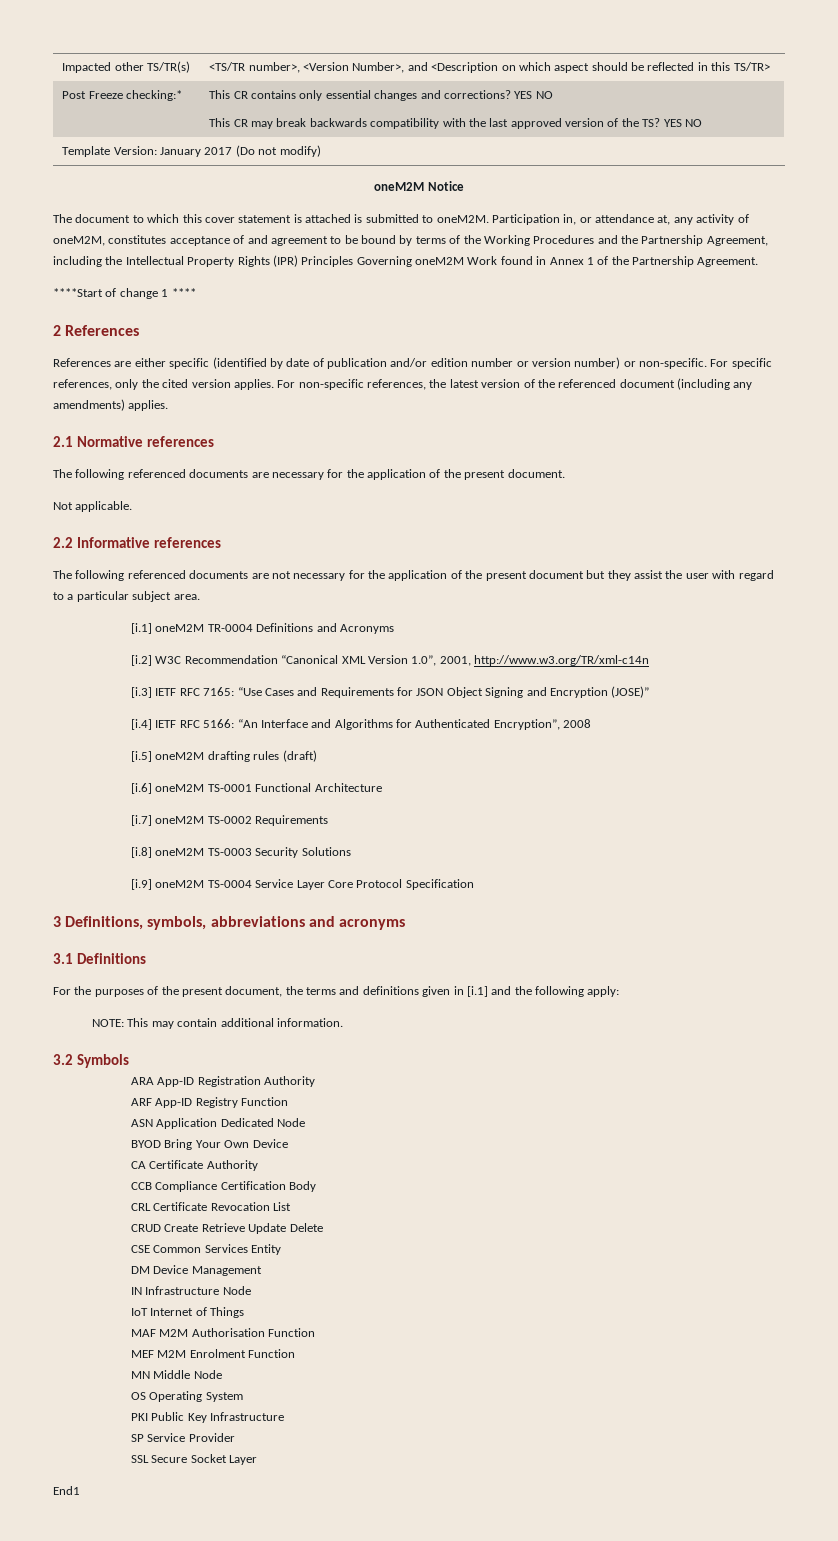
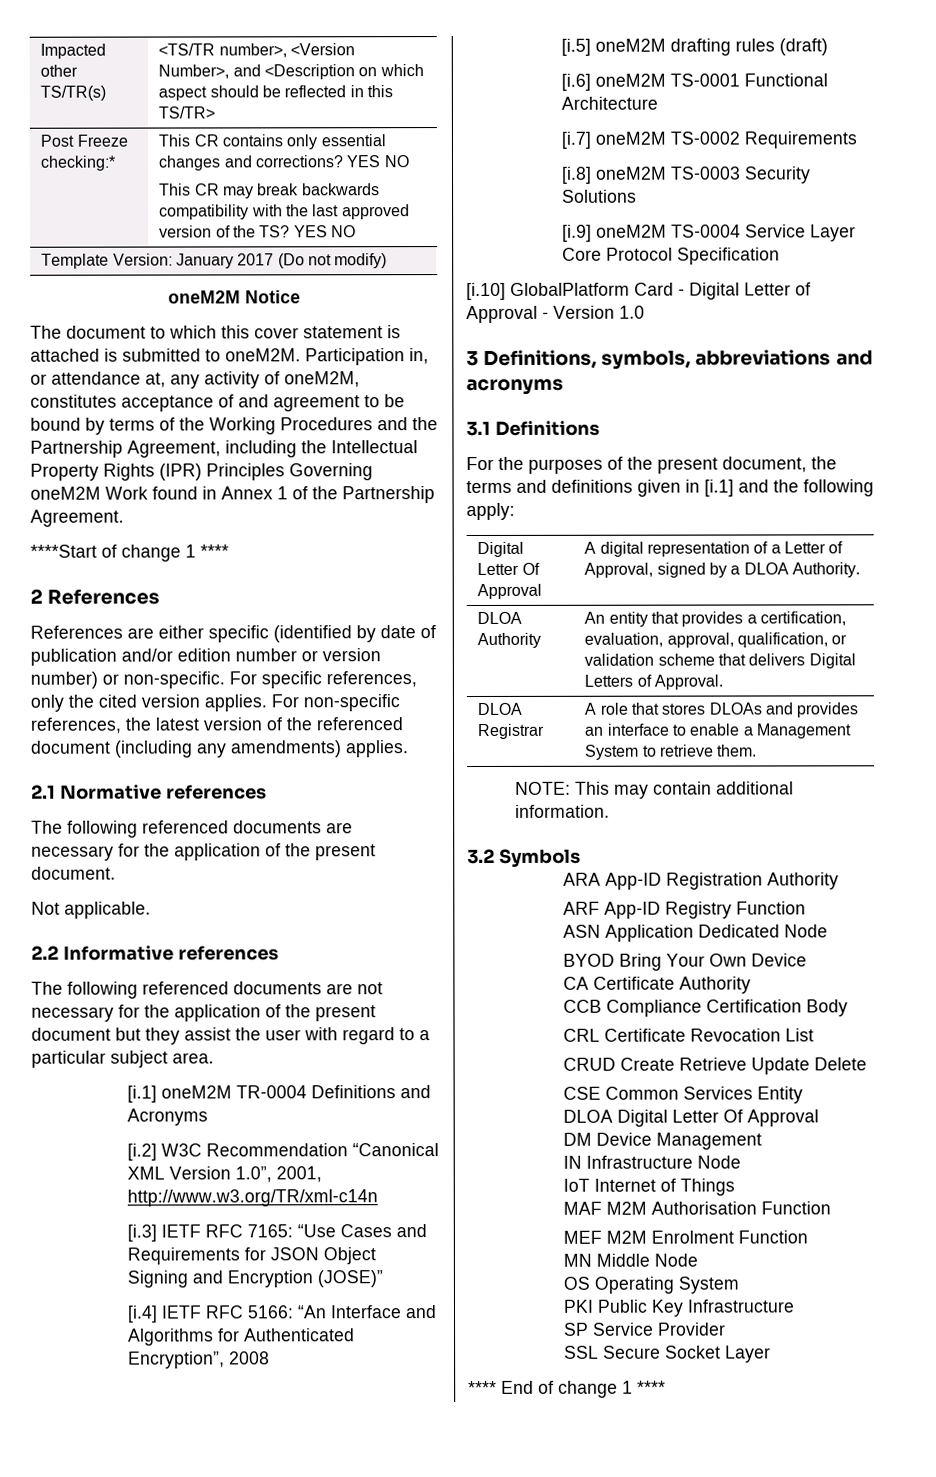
+ [i.10] GlobalPlatform Card - Digital Letter of Approval - Version 1.0
+ Digital Letter Of Approval | A digital representation of a Letter of Approval, signed by a DLOA Authority.
+ DLOA Authority | An entity that provides a certification, evaluation, approval, qualification, or validation scheme that delivers Digital Letters of Approval.
+ DLOA Registrar | A role that stores DLOAs and provides an interface to enable a Management System to retrieve them.
+ DLOA Digital Letter Of Approval
- End1
+ **** End of change 1 ****

